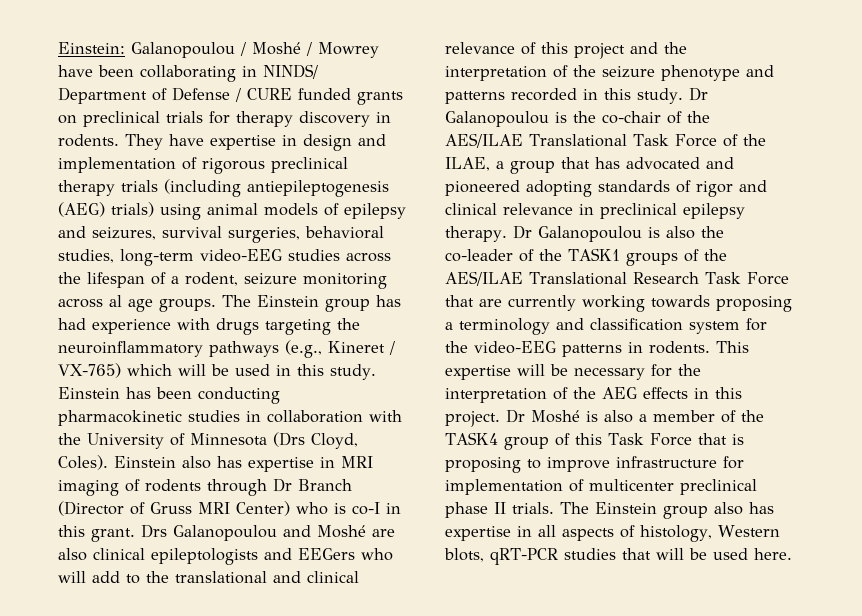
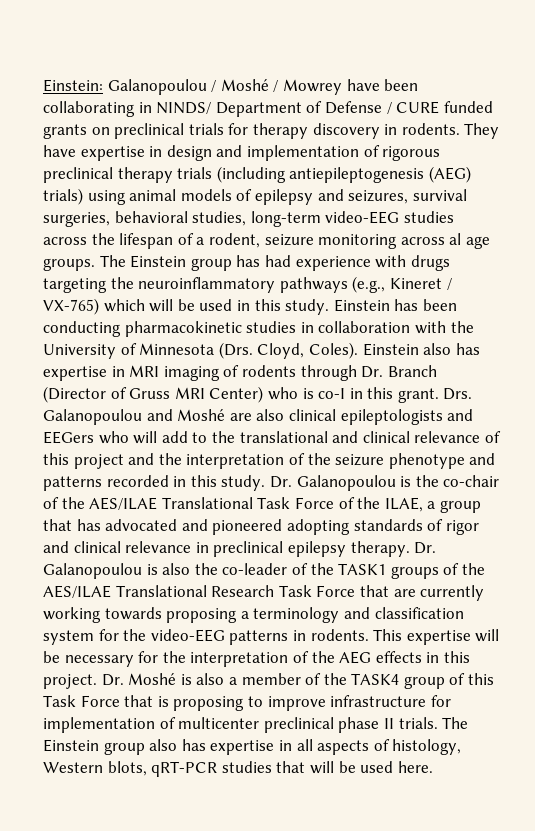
- Einstein has been conducting pharmacokinetic studies in collaboration with the University of Minnesota (Drs Cloyd, Coles).
+ Einstein has been conducting pharmacokinetic studies in collaboration with the University of Minnesota (Drs. Cloyd, Coles).
- Einstein also has expertise in MRI imaging of rodents through Dr Branch (Director of Gruss MRI Center) who is co-I in this grant.
+ Einstein also has expertise in MRI imaging of rodents through Dr. Branch (Director of Gruss MRI Center) who is co-I in this grant.
- Drs Galanopoulou and Moshé are also clinical epileptologists and EEGers who will add to the translational and clinical relevance of this project and the interpretation of the seizure phenotype and patterns recorded in this study.
+ Drs. Galanopoulou and Moshé are also clinical epileptologists and EEGers who will add to the translational and clinical relevance of this project and the interpretation of the seizure phenotype and patterns recorded in this study.
- Dr Galanopoulou is the co-chair of the AES/ILAE Translational Task Force of the ILAE, a group that has advocated and pioneered adopting standards of rigor and clinical relevance in preclinical epilepsy therapy.
+ Dr. Galanopoulou is the co-chair of the AES/ILAE Translational Task Force of the ILAE, a group that has advocated and pioneered adopting standards of rigor and clinical relevance in preclinical epilepsy therapy.
- Dr Galanopoulou is also the co-leader of the TASK1 groups of the AES/ILAE Translational Research Task Force that are currently working towards proposing a terminology and classification system for the video-EEG patterns in rodents.
+ Dr. Galanopoulou is also the co-leader of the TASK1 groups of the AES/ILAE Translational Research Task Force that are currently working towards proposing a terminology and classification system for the video-EEG patterns in rodents.
- Dr Moshé is also a member of the TASK4 group of this Task Force that is proposing to improve infrastructure for implementation of multicenter preclinical phase II trials.
+ Dr. Moshé is also a member of the TASK4 group of this Task Force that is proposing to improve infrastructure for implementation of multicenter preclinical phase II trials.

